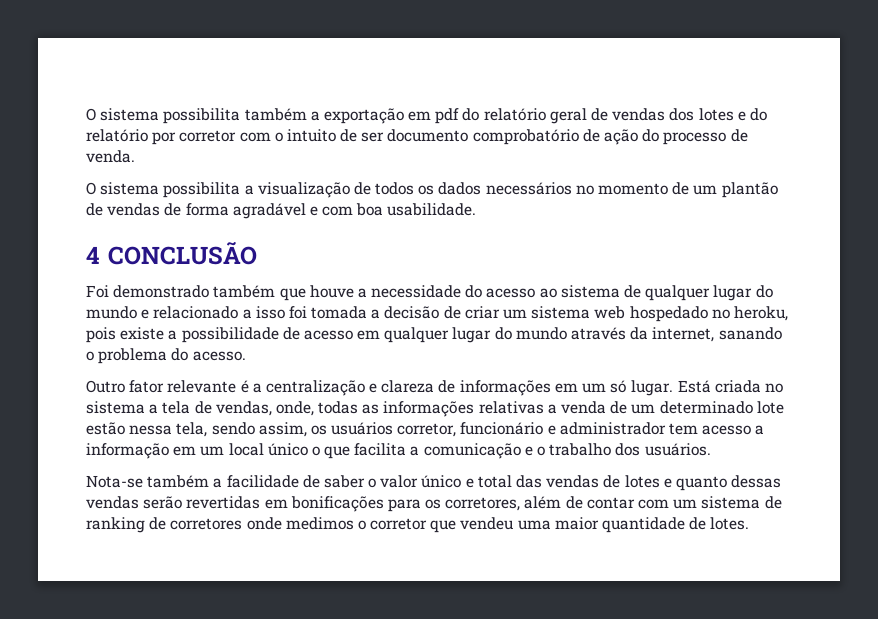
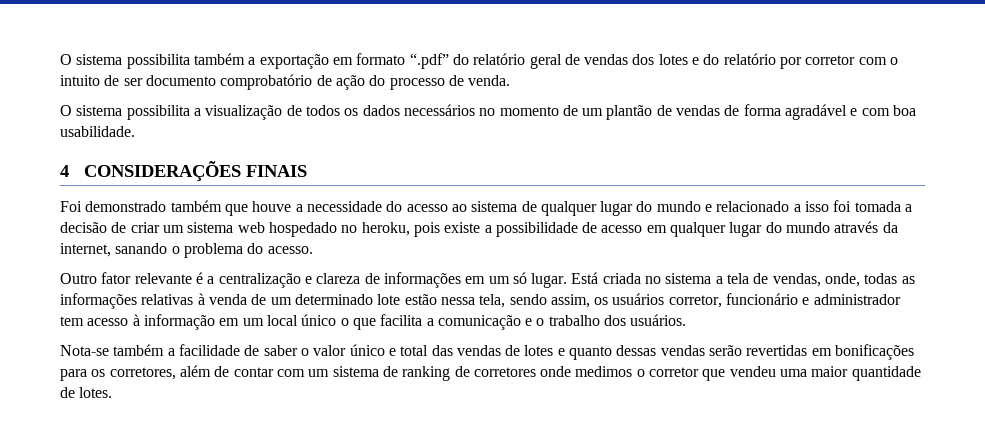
- O sistema possibilita também a exportação em pdf do relatório geral de vendas dos lotes e do relatório por corretor com o intuito de ser documento comprobatório de ação do processo de venda.
+ O sistema possibilita também a exportação em formato “.pdf” do relatório geral de vendas dos lotes e do relatório por corretor com o intuito de ser documento comprobatório de ação do processo de venda.
- 4 CONCLUSÃO
+ 4 CONSIDERAÇÕES FINAIS
- Está criada no sistema a tela de vendas, onde, todas as informações relativas a venda de um determinado lote estão nessa tela, sendo assim, os usuários corretor, funcionário e administrador tem acesso a informação em um local único o que facilita a comunicação e o trabalho dos usuários.
+ Está criada no sistema a tela de vendas, onde, todas as informações relativas à venda de um determinado lote estão nessa tela, sendo assim, os usuários corretor, funcionário e administrador tem acesso à informação em um local único o que facilita a comunicação e o trabalho dos usuários.

